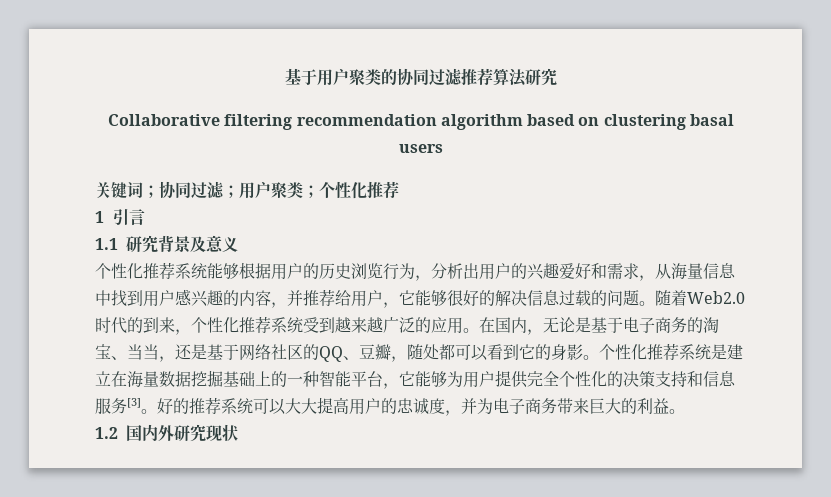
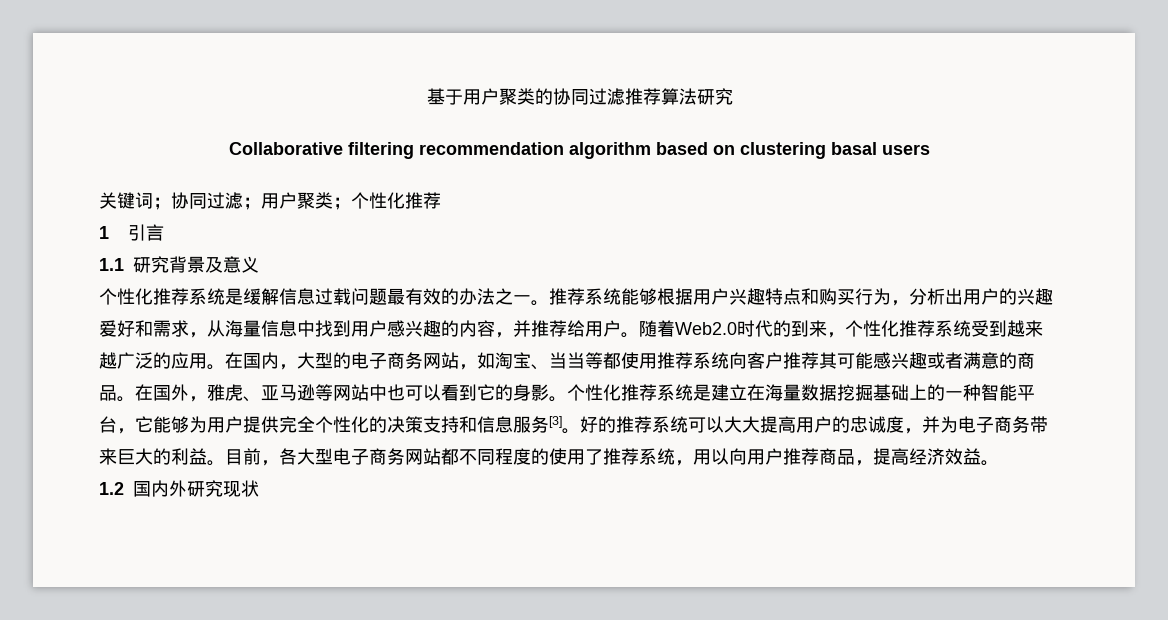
- 个性化推荐系统能够根据用户的历史浏览行为，分析出用户的兴趣爱好和需求，从海量信息中找到用户感兴趣的内容，并推荐给用户，它能够很好的解决信息过载的问题。
+ 个性化推荐系统是缓解信息过载问题最有效的办法之一。推荐系统能够根据用户兴趣特点和购买行为，分析出用户的兴趣爱好和需求，从海量信息中找到用户感兴趣的内容，并推荐给用户。
- 在国内，无论是基于电子商务的淘宝、当当，还是基于网络社区的QQ、豆瓣，随处都可以看到它的身影。
+ 在国内，大型的电子商务网站，如淘宝、当当等都使用推荐系统向客户推荐其可能感兴趣或者满意的商品。在国外，雅虎、亚马逊等网站中也可以看到它的身影。
+ 目前，各大型电子商务网站都不同程度的使用了推荐系统，用以向用户推荐商品，提高经济效益。

